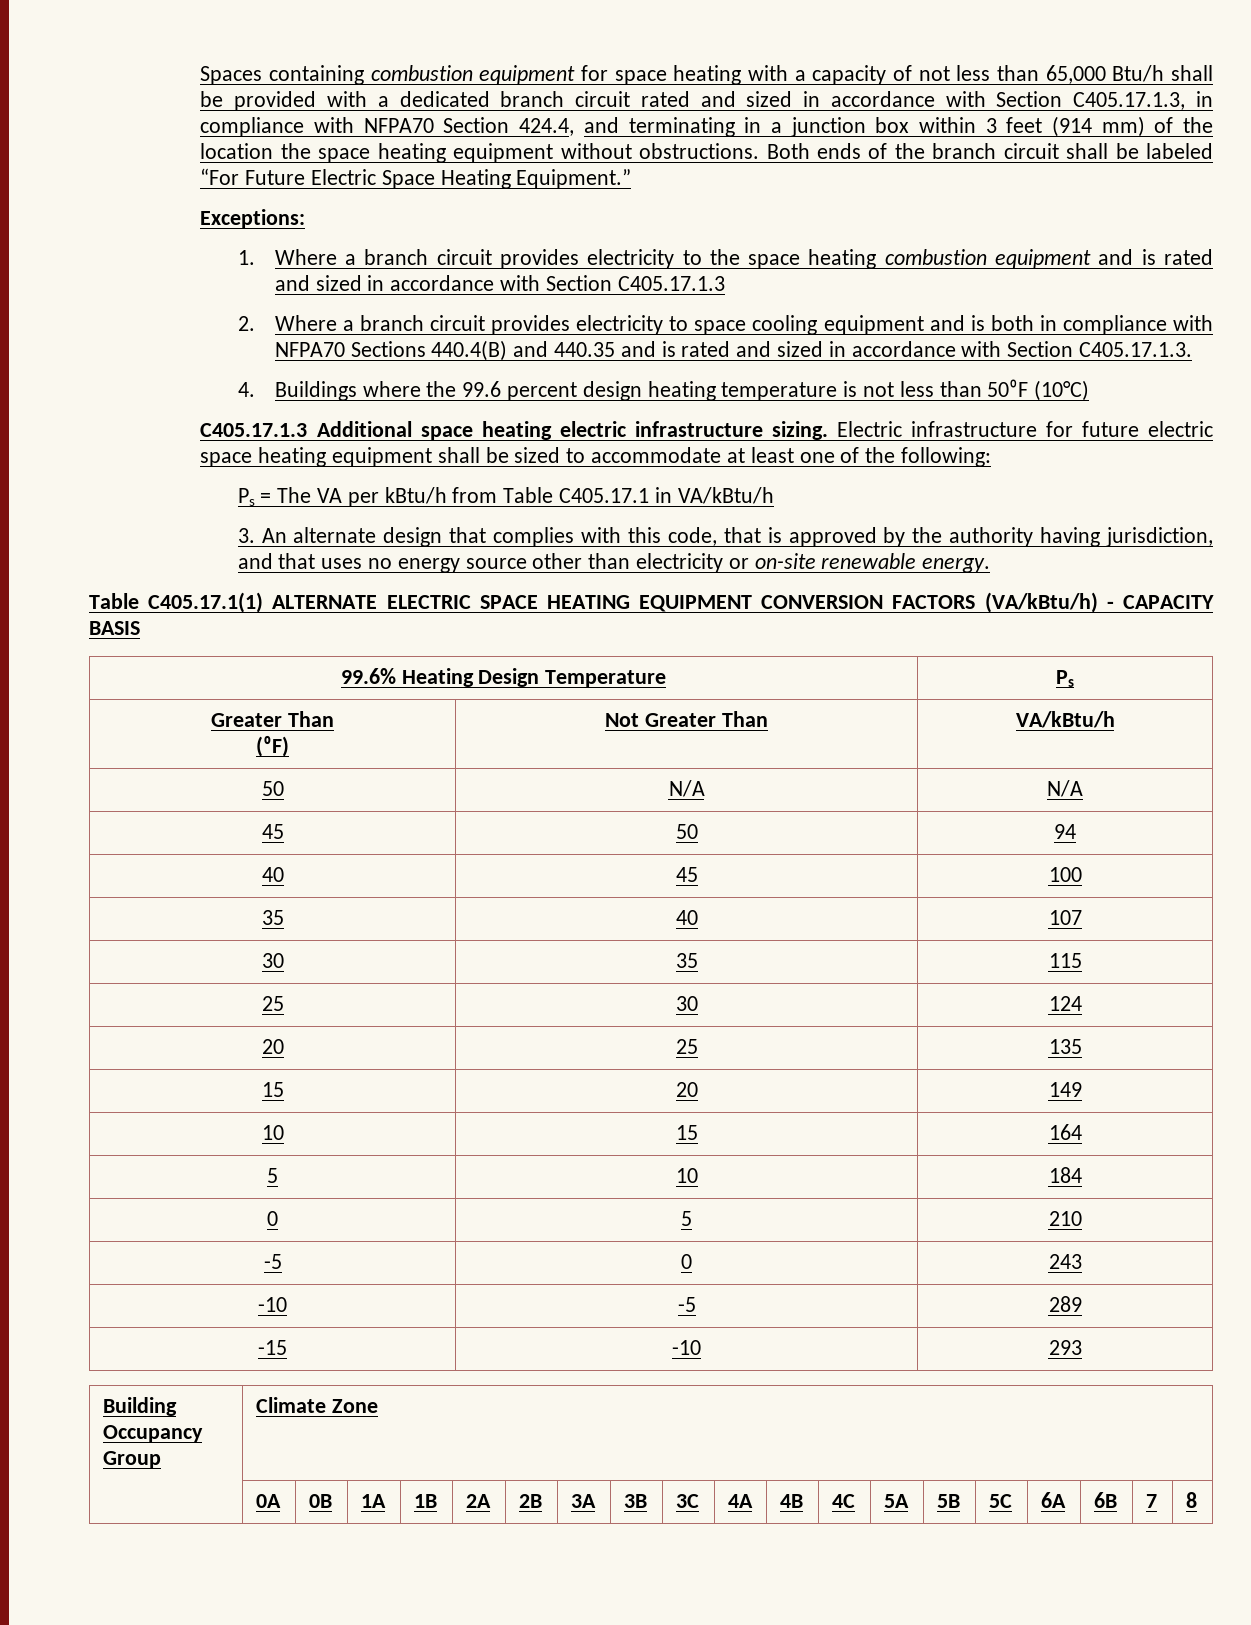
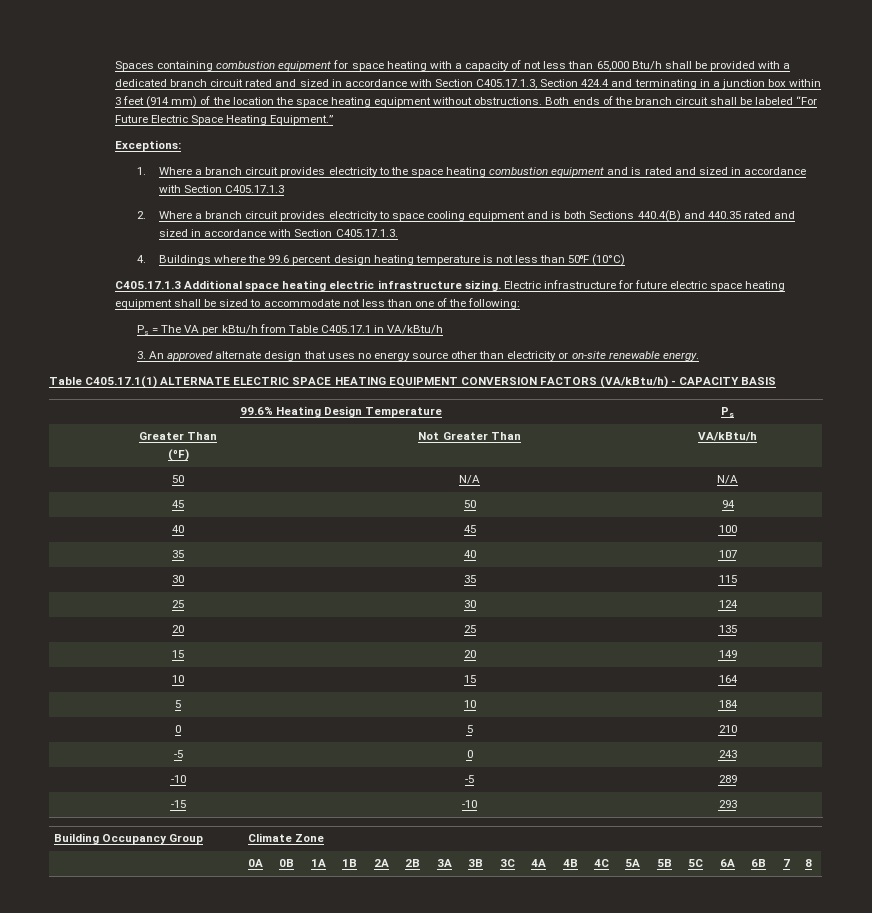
- Spaces containing combustion equipment for space heating with a capacity of not less than 65,000 Btu/h shall be provided with a dedicated branch circuit rated and sized in accordance with Section C405.17.1.3, in compliance with NFPA70 Section 424.4, and terminating in a junction box within 3 feet (914 mm) of the location the space heating equipment without obstructions.
+ Spaces containing combustion equipment for space heating with a capacity of not less than 65,000 Btu/h shall be provided with a dedicated branch circuit rated and sized in accordance with Section C405.17.1.3, Section 424.4 and terminating in a junction box within 3 feet (914 mm) of the location the space heating equipment without obstructions.
- 2. Where a branch circuit provides electricity to space cooling equipment and is both in compliance with NFPA70 Sections 440.4(B) and 440.35 and is rated and sized in accordance with Section C405.17.1.3.
+ 2. Where a branch circuit provides electricity to space cooling equipment and is both Sections 440.4(B) and 440.35 rated and sized in accordance with Section C405.17.1.3.
- Electric infrastructure for future electric space heating equipment shall be sized to accommodate at least one of the following:
+ Electric infrastructure for future electric space heating equipment shall be sized to accommodate not less than one of the following:
- 3. An alternate design that complies with this code, that is approved by the authority having jurisdiction, and that uses no energy source other than electricity or on-site renewable energy.
+ 3. An approved alternate design that uses no energy source other than electricity or on-site renewable energy.

